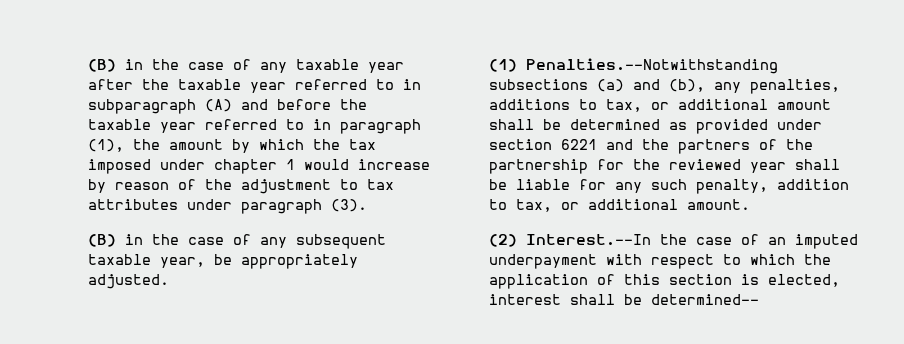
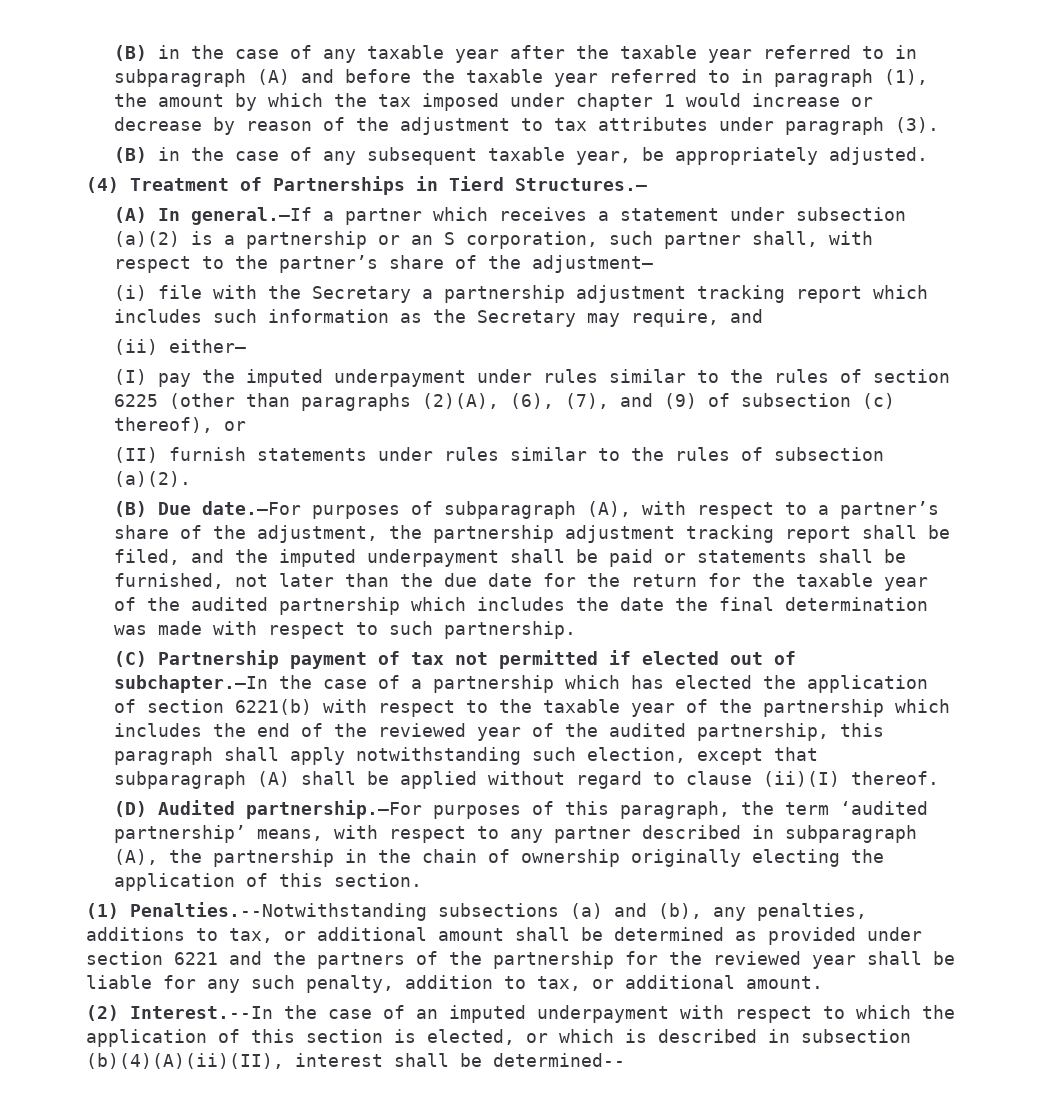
- (B) in the case of any taxable year after the taxable year referred to in subparagraph (A) and before the taxable year referred to in paragraph (1), the amount by which the tax imposed under chapter 1 would increase by reason of the adjustment to tax attributes under paragraph (3).
+ (B) in the case of any taxable year after the taxable year referred to in subparagraph (A) and before the taxable year referred to in paragraph (1), the amount by which the tax imposed under chapter 1 would increase or decrease by reason of the adjustment to tax attributes under paragraph (3).
+ (4) Treatment of Partnerships in Tierd Structures.—
+ (A) In general.—If a partner which receives a statement under subsection (a)(2) is a partnership or an S corporation, such partner shall, with respect to the partner’s share of the adjustment—
+ (i) file with the Secretary a partnership adjustment tracking report which includes such information as the Secretary may require, and
+ (ii) either—
+ (I) pay the imputed underpayment under rules similar to the rules of section 6225 (other than paragraphs (2)(A), (6), (7), and (9) of subsection (c) thereof), or
+ (II) furnish statements under rules similar to the rules of subsection (a)(2).
+ (B) Due date.—For purposes of subparagraph (A), with respect to a partner’s share of the adjustment, the partnership adjustment tracking report shall be filed, and the imputed underpayment shall be paid or statements shall be furnished, not later than the due date for the return for the taxable year of the audited partnership which includes the date the final determination was made with respect to such partnership.
+ (C) Partnership payment of tax not permitted if elected out of subchapter.—In the case of a partnership which has elected the application of section 6221(b) with respect to the taxable year of the partnership which includes the end of the reviewed year of the audited partnership, this paragraph shall apply notwithstanding such election, except that subparagraph (A) shall be applied without regard to clause (ii)(I) thereof.
+ (D) Audited partnership.—For purposes of this paragraph, the term ‘audited partnership’ means, with respect to any partner described in subparagraph (A), the partnership in the chain of ownership originally electing the application of this section.
- (2) Interest.--In the case of an imputed underpayment with respect to which the application of this section is elected, interest shall be determined--
+ (2) Interest.--In the case of an imputed underpayment with respect to which the application of this section is elected, or which is described in subsection (b)(4)(A)(ii)(II), interest shall be determined--

